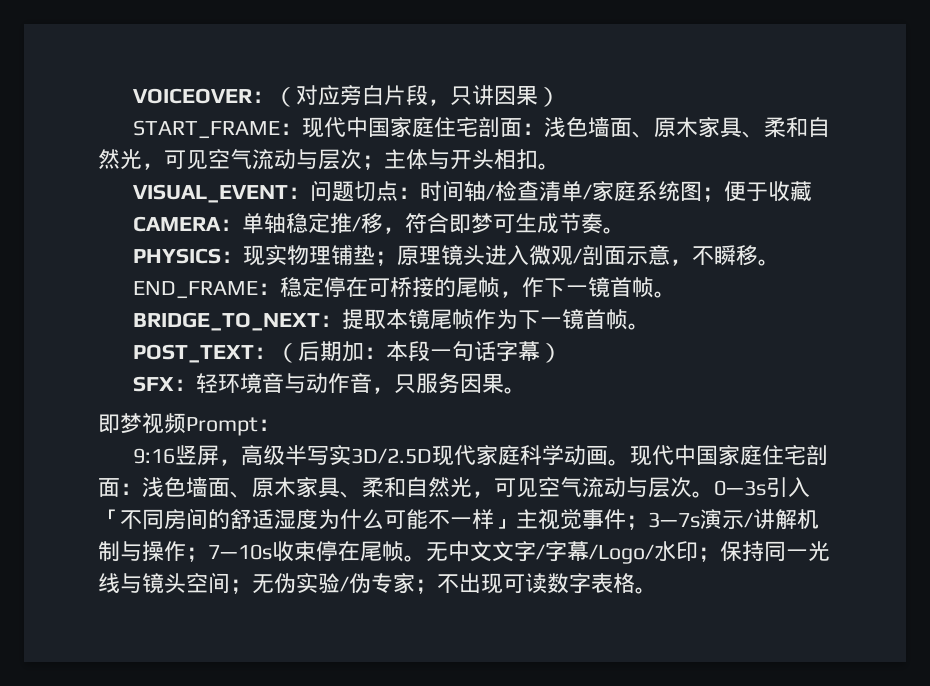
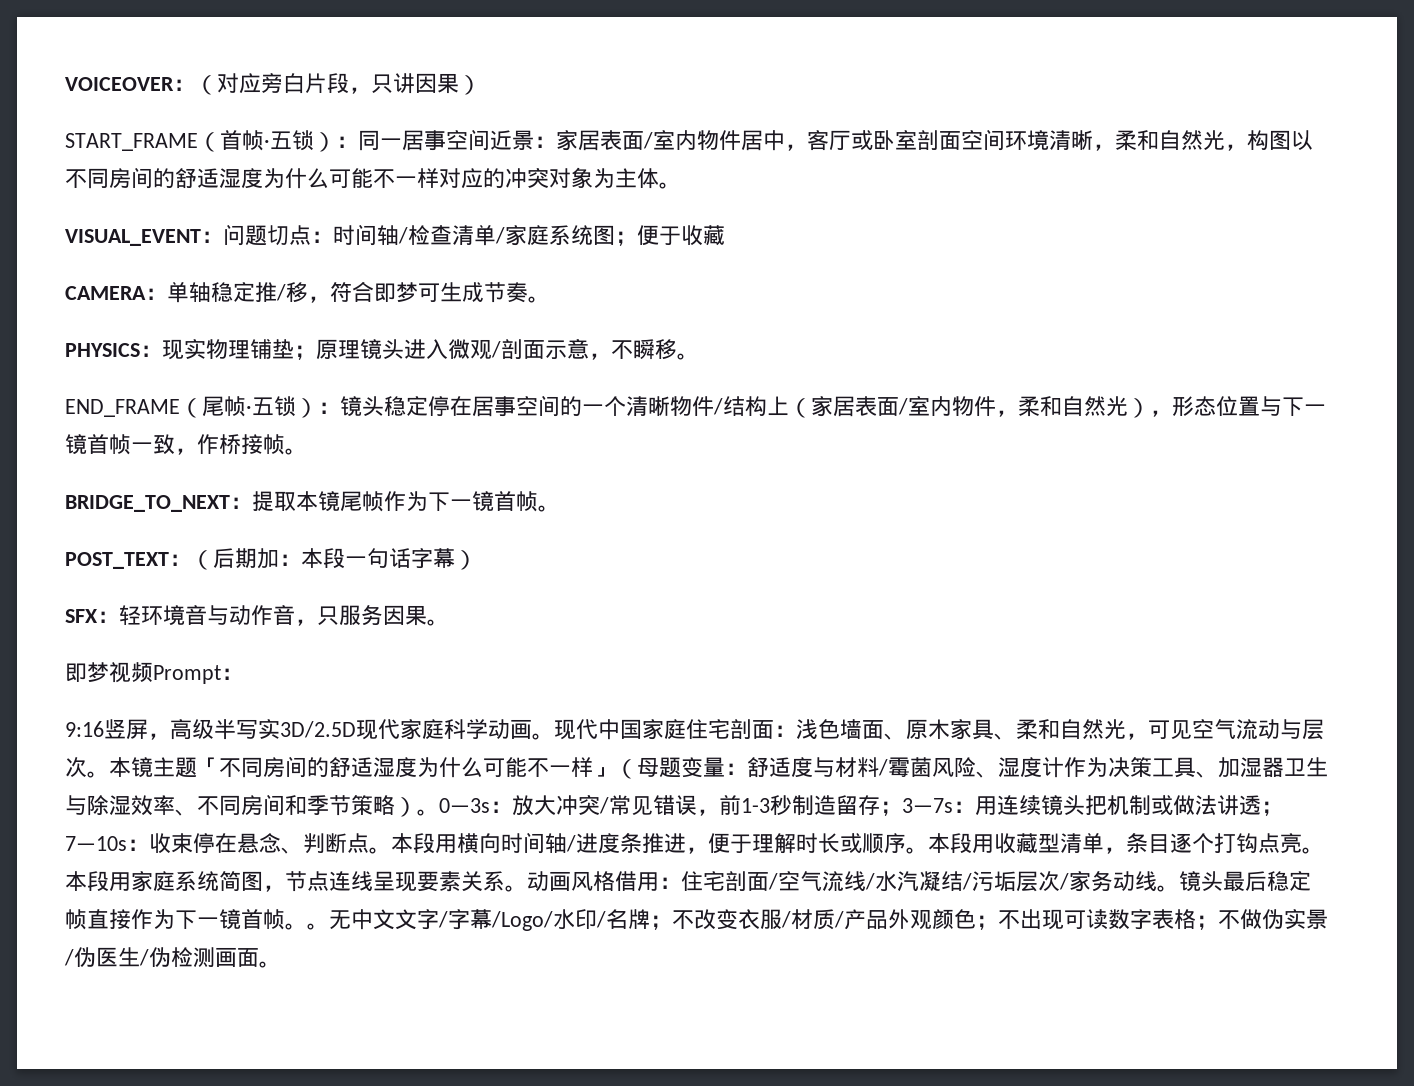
- START_FRAME：现代中国家庭住宅剖面：浅色墙面、原木家具、柔和自然光，可见空气流动与层次；主体与开头相扣。
+ START_FRAME（首帧·五锁）：同一居事空间近景：家居表面/室内物件居中，客厅或卧室剖面空间环境清晰，柔和自然光，构图以不同房间的舒适湿度为什么可能不一样对应的冲突对象为主体。
- END_FRAME：稳定停在可桥接的尾帧，作下一镜首帧。
+ END_FRAME（尾帧·五锁）：镜头稳定停在居事空间的一个清晰物件/结构上（家居表面/室内物件，柔和自然光），形态位置与下一镜首帧一致，作桥接帧。
- 0—3s引入「不同房间的舒适湿度为什么可能不一样」主视觉事件；3—7s演示/讲解机制与操作；7—10s收束停在尾帧。
+ 本镜主题「不同房间的舒适湿度为什么可能不一样」（母题变量：舒适度与材料/霉菌风险、湿度计作为决策工具、加湿器卫生与除湿效率、不同房间和季节策略）。0—3s：放大冲突/常见错误，前1-3秒制造留存；3—7s：用连续镜头把机制或做法讲透；7—10s：收束停在悬念、判断点。本段用横向时间轴/进度条推进，便于理解时长或顺序。本段用收藏型清单，条目逐个打钩点亮。本段用家庭系统简图，节点连线呈现要素关系。动画风格借用：住宅剖面/空气流线/水汽凝结/污垢层次/家务动线。镜头最后稳定帧直接作为下一镜首帧。。
- 无中文文字/字幕/Logo/水印；保持同一光线与镜头空间；无伪实验/伪专家；不出现可读数字表格。
+ 无中文文字/字幕/Logo/水印/名牌；不改变衣服/材质/产品外观颜色；不出现可读数字表格；不做伪实景/伪医生/伪检测画面。

